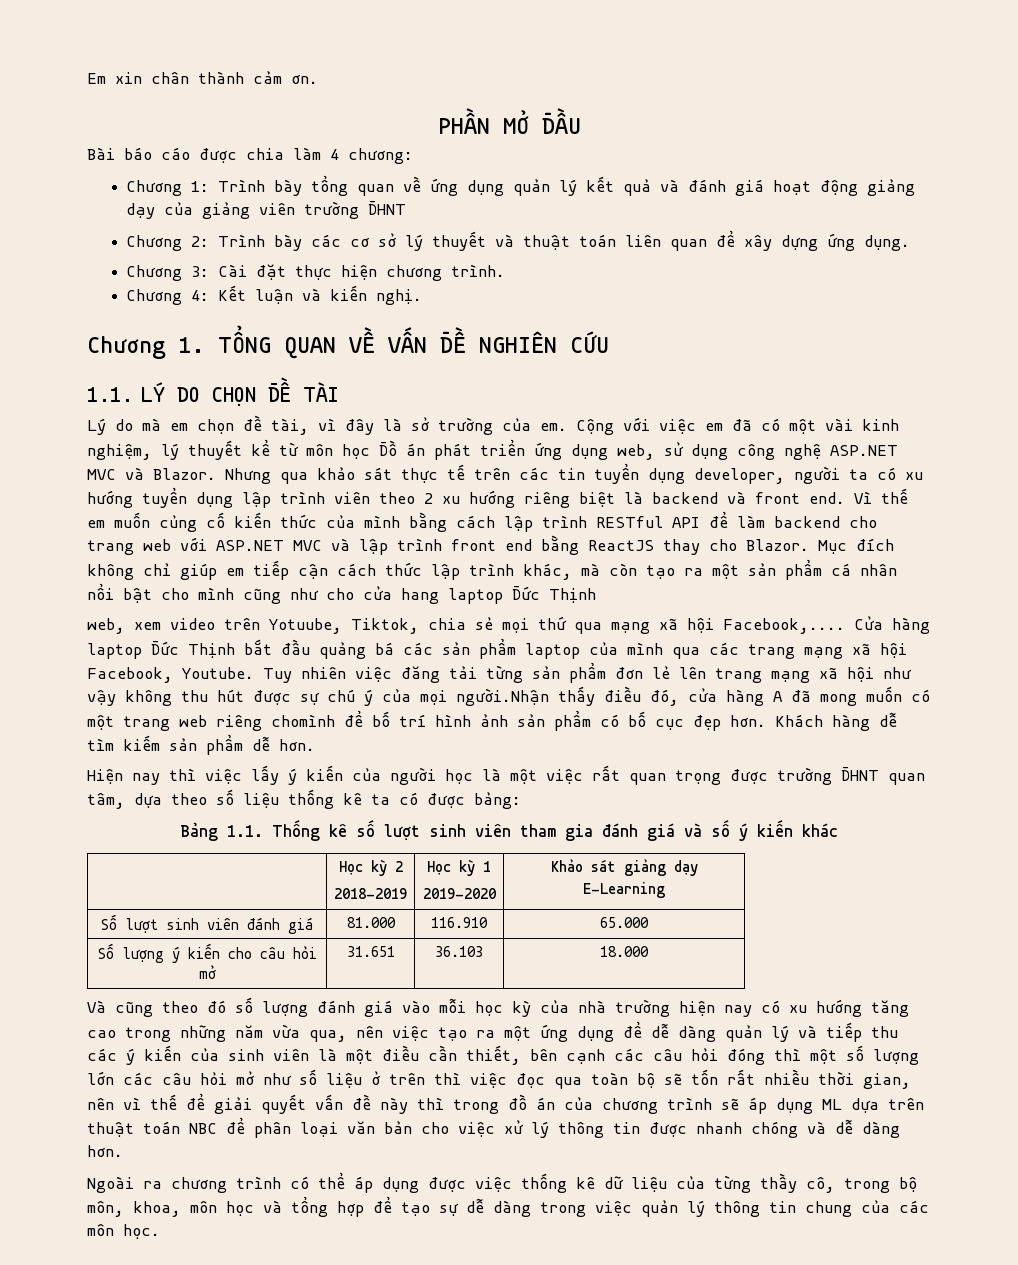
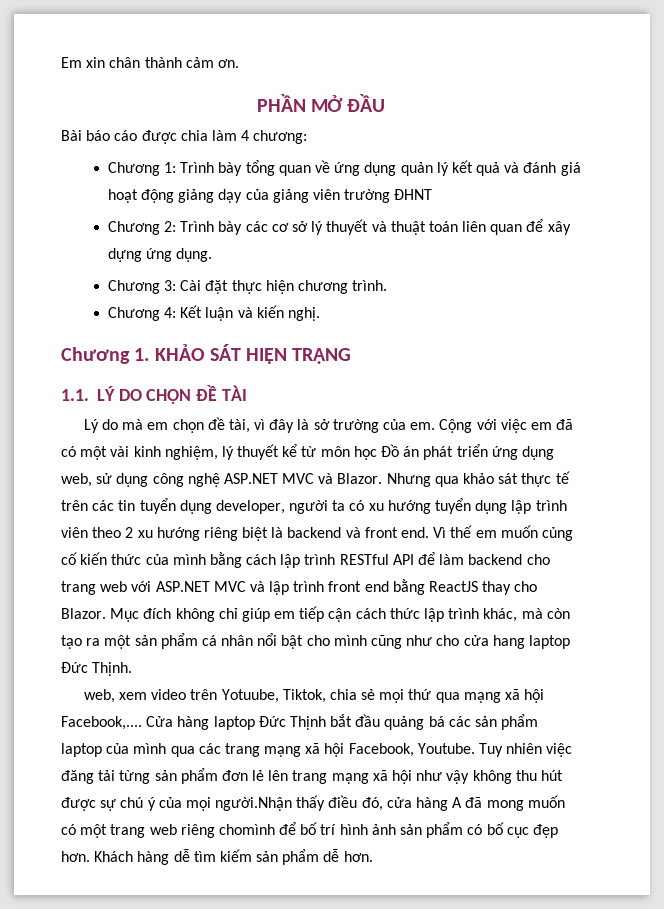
- Chương 1. TỔNG QUAN VỀ VẤN ĐỀ NGHIÊN CỨU
+ Chương 1. KHẢO SÁT HIỆN TRẠNG
- Mục đích không chỉ giúp em tiếp cận cách thức lập trình khác, mà còn tạo ra một sản phẩm cá nhân nổi bật cho mình cũng như cho cửa hang laptop Đức Thịnh
+ Mục đích không chỉ giúp em tiếp cận cách thức lập trình khác, mà còn tạo ra một sản phẩm cá nhân nổi bật cho mình cũng như cho cửa hang laptop Đức Thịnh.
- Hiện nay thì việc lấy ý kiến của người học là một việc rất quan trọng được trường ĐHNT quan tâm, dựa theo số liệu thống kê ta có được bảng:
- Bảng 1.1. Thống kê số lượt sinh viên tham gia đánh giá và số ý kiến khác
- | Học kỳ 2
- 2018-2019 | Học kỳ 1
- 2019-2020 | Khảo sát giảng dạy E-Learning
- Số lượt sinh viên đánh giá | 81.000 | 116.910 | 65.000
- Số lượng ý kiến cho câu hỏi mở | 31.651 | 36.103 | 18.000
- Và cũng theo đó số lượng đánh giá vào mỗi học kỳ của nhà trường hiện nay có xu hướng tăng cao trong những năm vừa qua, nên việc tạo ra một ứng dụng để dễ dàng quản lý và tiếp thu các ý kiến của sinh viên là một điều cần thiết, bên cạnh các câu hỏi đóng thì một số lượng lớn các câu hỏi mở như số liệu ở trên thì việc đọc qua toàn bộ sẽ tốn rất nhiều thời gian, nên vì thế để giải quyết vấn đề này thì trong đồ án của chương trình sẽ áp dụng ML dựa trên thuật toán NBC để phân loại văn bản cho việc xử lý thông tin được nhanh chóng và dễ dàng hơn.
- Ngoài ra chương trình có thể áp dụng được việc thống kê dữ liệu của từng thầy cô, trong bộ môn, khoa, môn học và tổng hợp để tạo sự dễ dàng trong việc quản lý thông tin chung của các môn học.

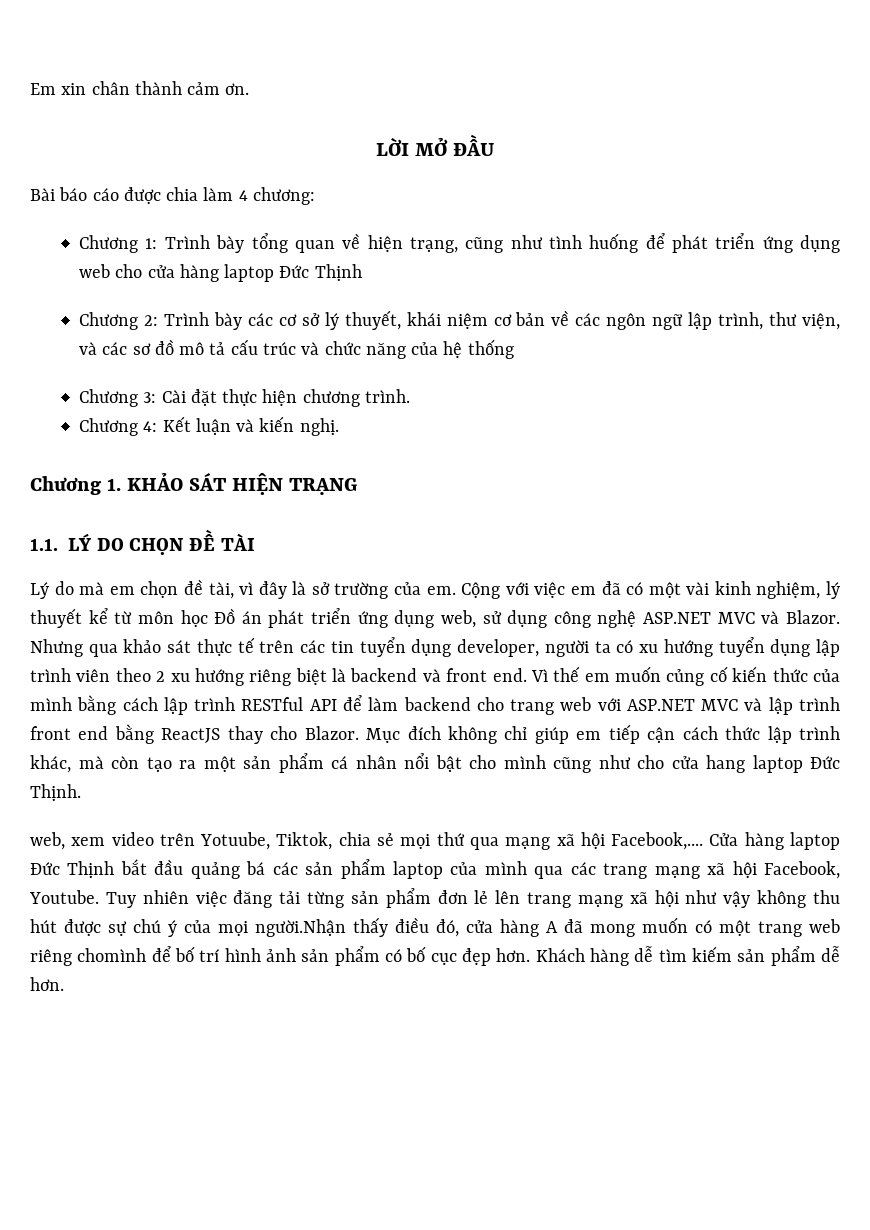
- PHẦN MỞ ĐẦU
+ LỜI MỞ ĐẦU
- Chương 1: Trình bày tổng quan về ứng dụng quản lý kết quả và đánh giá hoạt động giảng dạy của giảng viên trường ĐHNT
+ Chương 1: Trình bày tổng quan về hiện trạng, cũng như tình huống để phát triển ứng dụng web cho cửa hàng laptop Đức Thịnh
- Chương 2: Trình bày các cơ sở lý thuyết và thuật toán liên quan để xây dựng ứng dụng.
+ Chương 2: Trình bày các cơ sở lý thuyết, khái niệm cơ bản về các ngôn ngữ lập trình, thư viện, và các sơ đồ mô tả cấu trúc và chức năng của hệ thống

